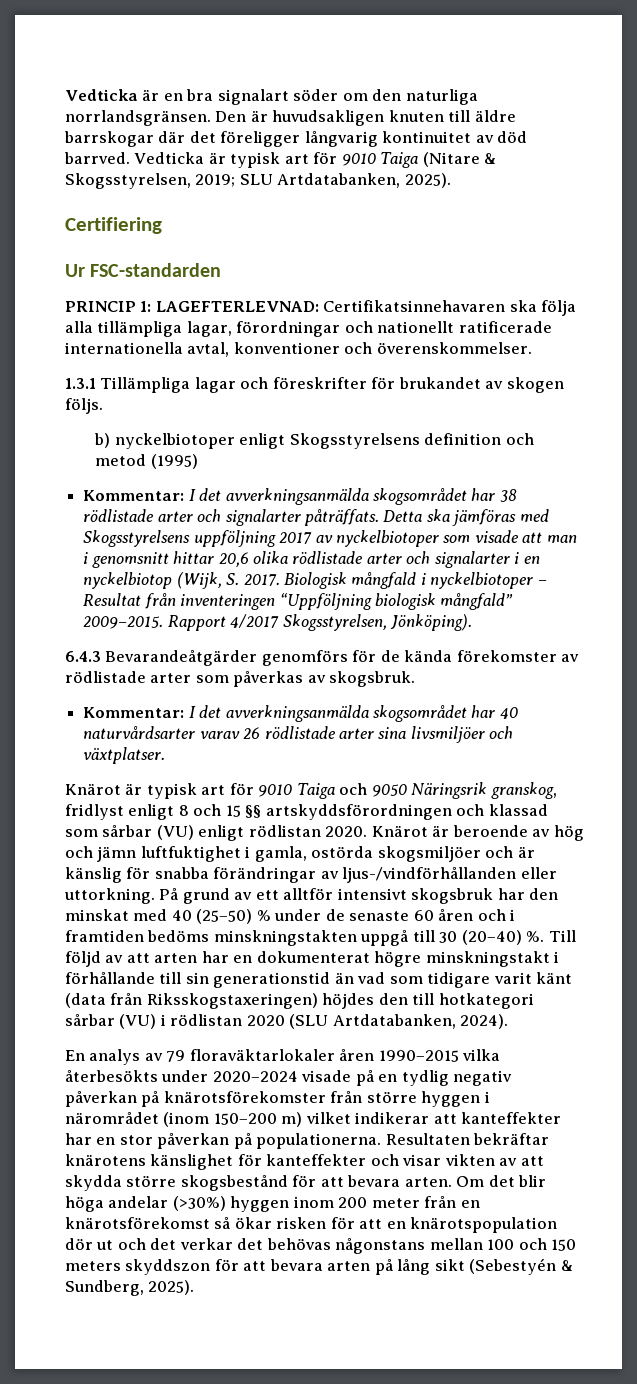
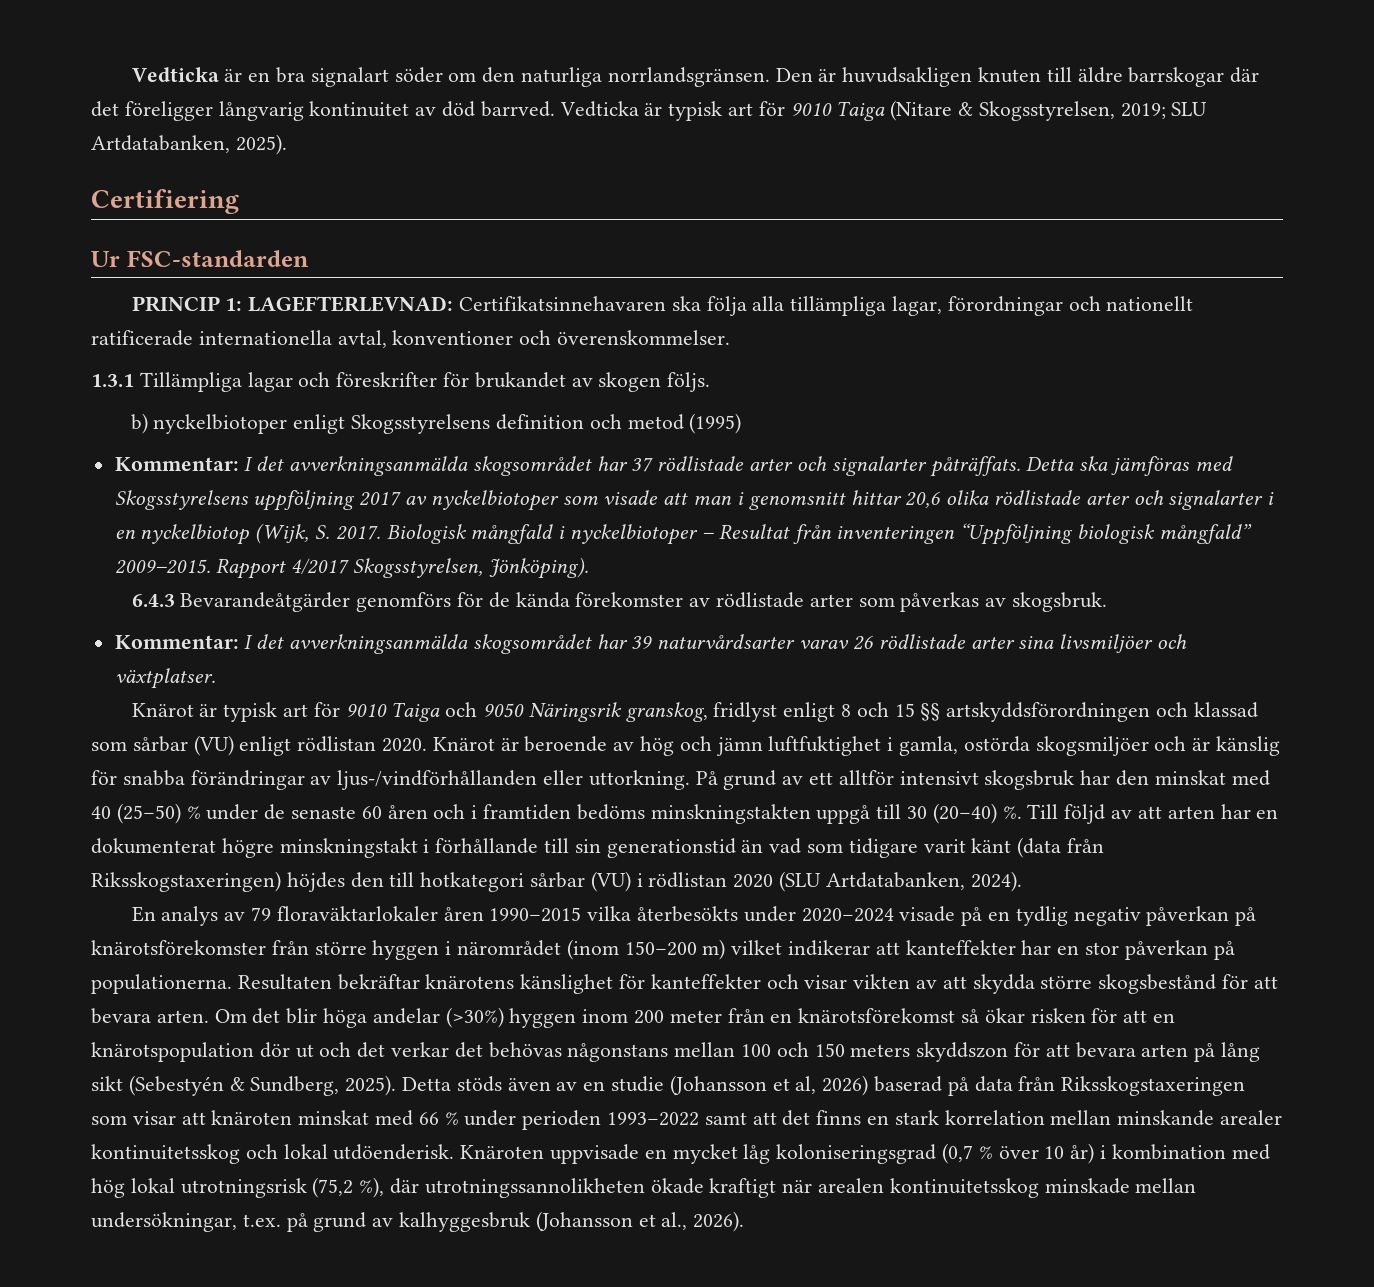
- Kommentar: I det avverkningsanmälda skogsområdet har 38 rödlistade arter och signalarter påträffats.
+ Kommentar: I det avverkningsanmälda skogsområdet har 37 rödlistade arter och signalarter påträffats.
- Kommentar: I det avverkningsanmälda skogsområdet har 40 naturvårdsarter varav 26 rödlistade arter sina livsmiljöer och växtplatser.
+ Kommentar: I det avverkningsanmälda skogsområdet har 39 naturvårdsarter varav 26 rödlistade arter sina livsmiljöer och växtplatser.
+ Detta stöds även av en studie (Johansson et al, 2026) baserad på data från Riksskogstaxeringen som visar att knäroten minskat med 66 % under perioden 1993–2022 samt att det finns en stark korrelation mellan minskande arealer kontinuitetsskog och lokal utdöenderisk. Knäroten uppvisade en mycket låg koloniseringsgrad (0,7 % över 10 år) i kombination med hög lokal utrotningsrisk (75,2 %), där utrotningssannolikheten ökade kraftigt när arealen kontinuitetsskog minskade mellan undersökningar, t.ex. på grund av kalhyggesbruk (Johansson et al., 2026).

